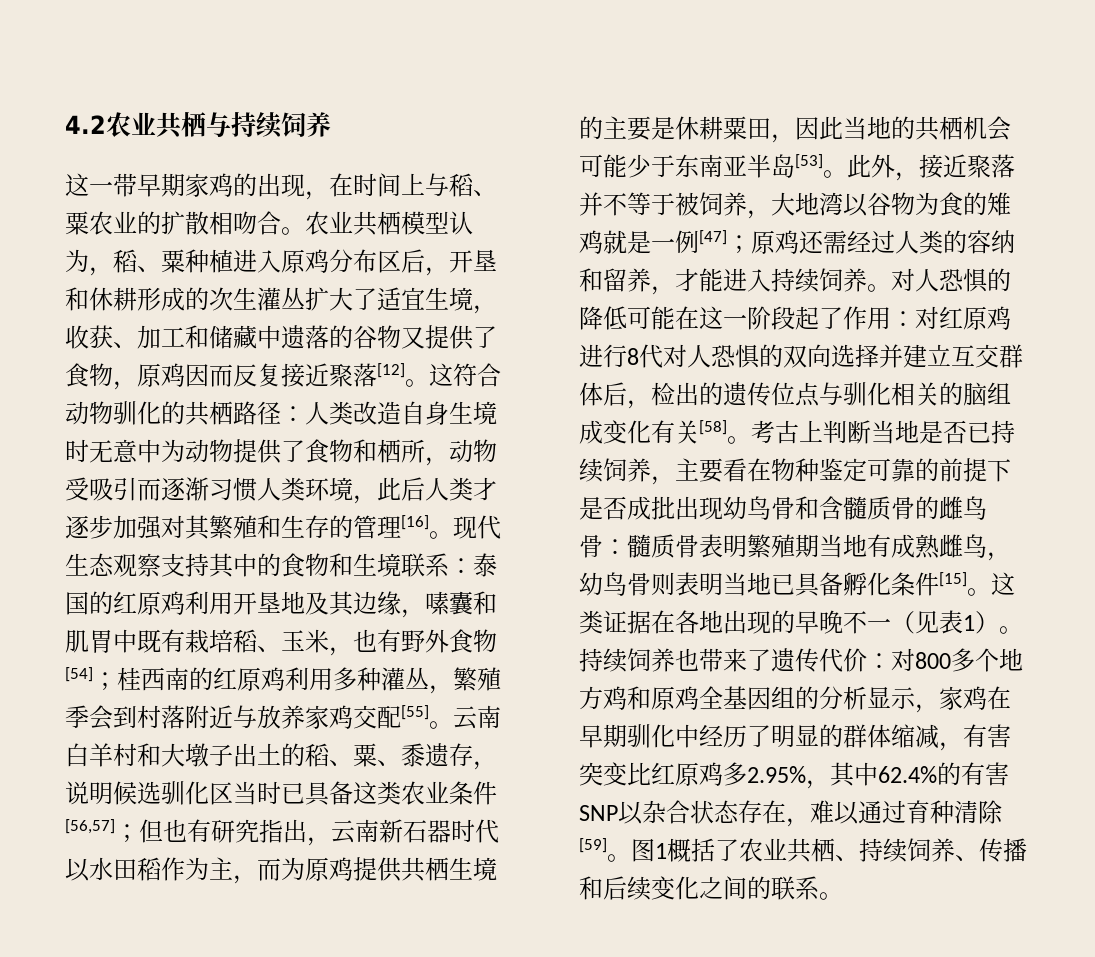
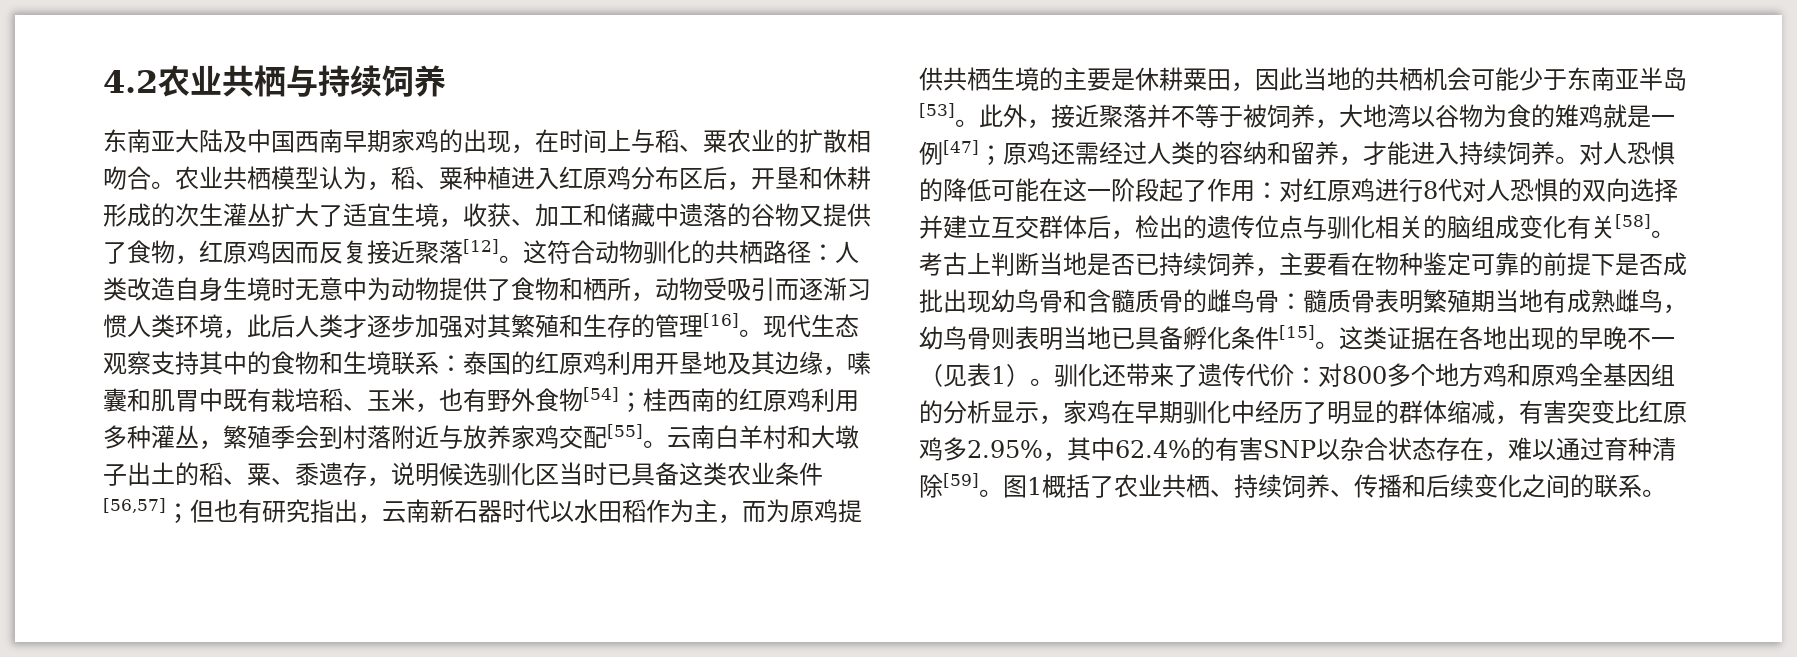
- 这一带早期家鸡的出现，在时间上与稻、粟农业的扩散相吻合。
+ 东南亚大陆及中国西南早期家鸡的出现，在时间上与稻、粟农业的扩散相吻合。
- 农业共栖模型认为，稻、粟种植进入原鸡分布区后，开垦和休耕形成的次生灌丛扩大了适宜生境，收获、加工和储藏中遗落的谷物又提供了食物，原鸡因而反复接近聚落[12]。
+ 农业共栖模型认为，稻、粟种植进入红原鸡分布区后，开垦和休耕形成的次生灌丛扩大了适宜生境，收获、加工和储藏中遗落的谷物又提供了食物，红原鸡因而反复接近聚落[12]。
- 持续饲养也带来了遗传代价：对800多个地方鸡和原鸡全基因组的分析显示，家鸡在早期驯化中经历了明显的群体缩减，有害突变比红原鸡多2.95%，其中62.4%的有害SNP以杂合状态存在，难以通过育种清除[59]。
+ 驯化还带来了遗传代价：对800多个地方鸡和原鸡全基因组的分析显示，家鸡在早期驯化中经历了明显的群体缩减，有害突变比红原鸡多2.95%，其中62.4%的有害SNP以杂合状态存在，难以通过育种清除[59]。

